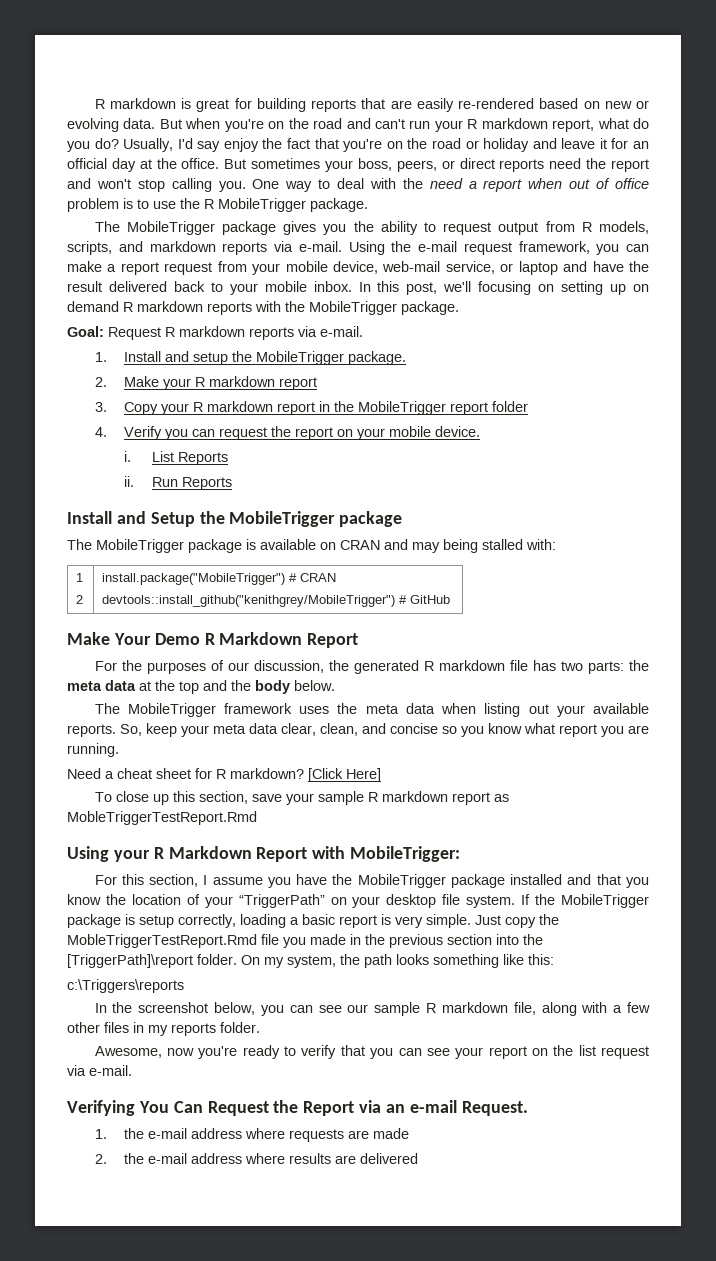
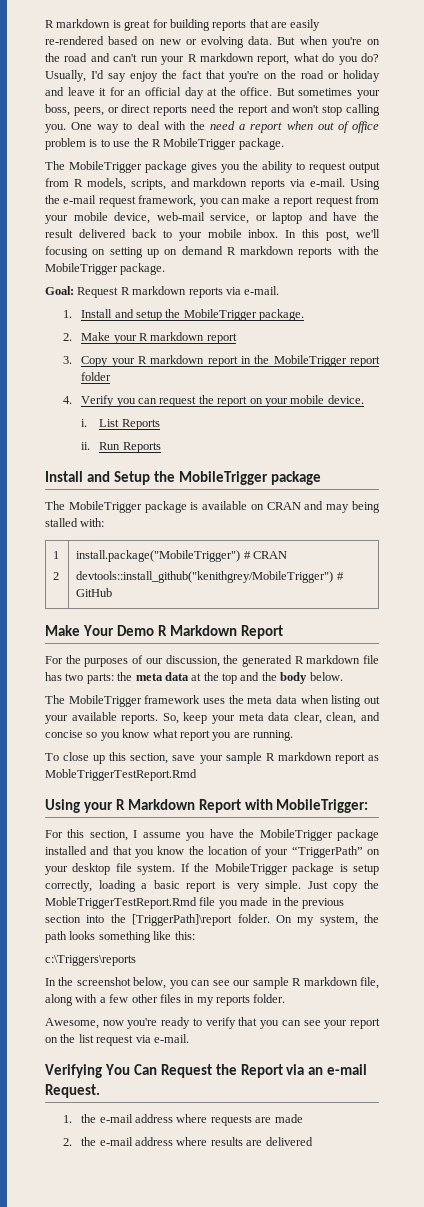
- Need a cheat sheet for R markdown? [Click Here]

